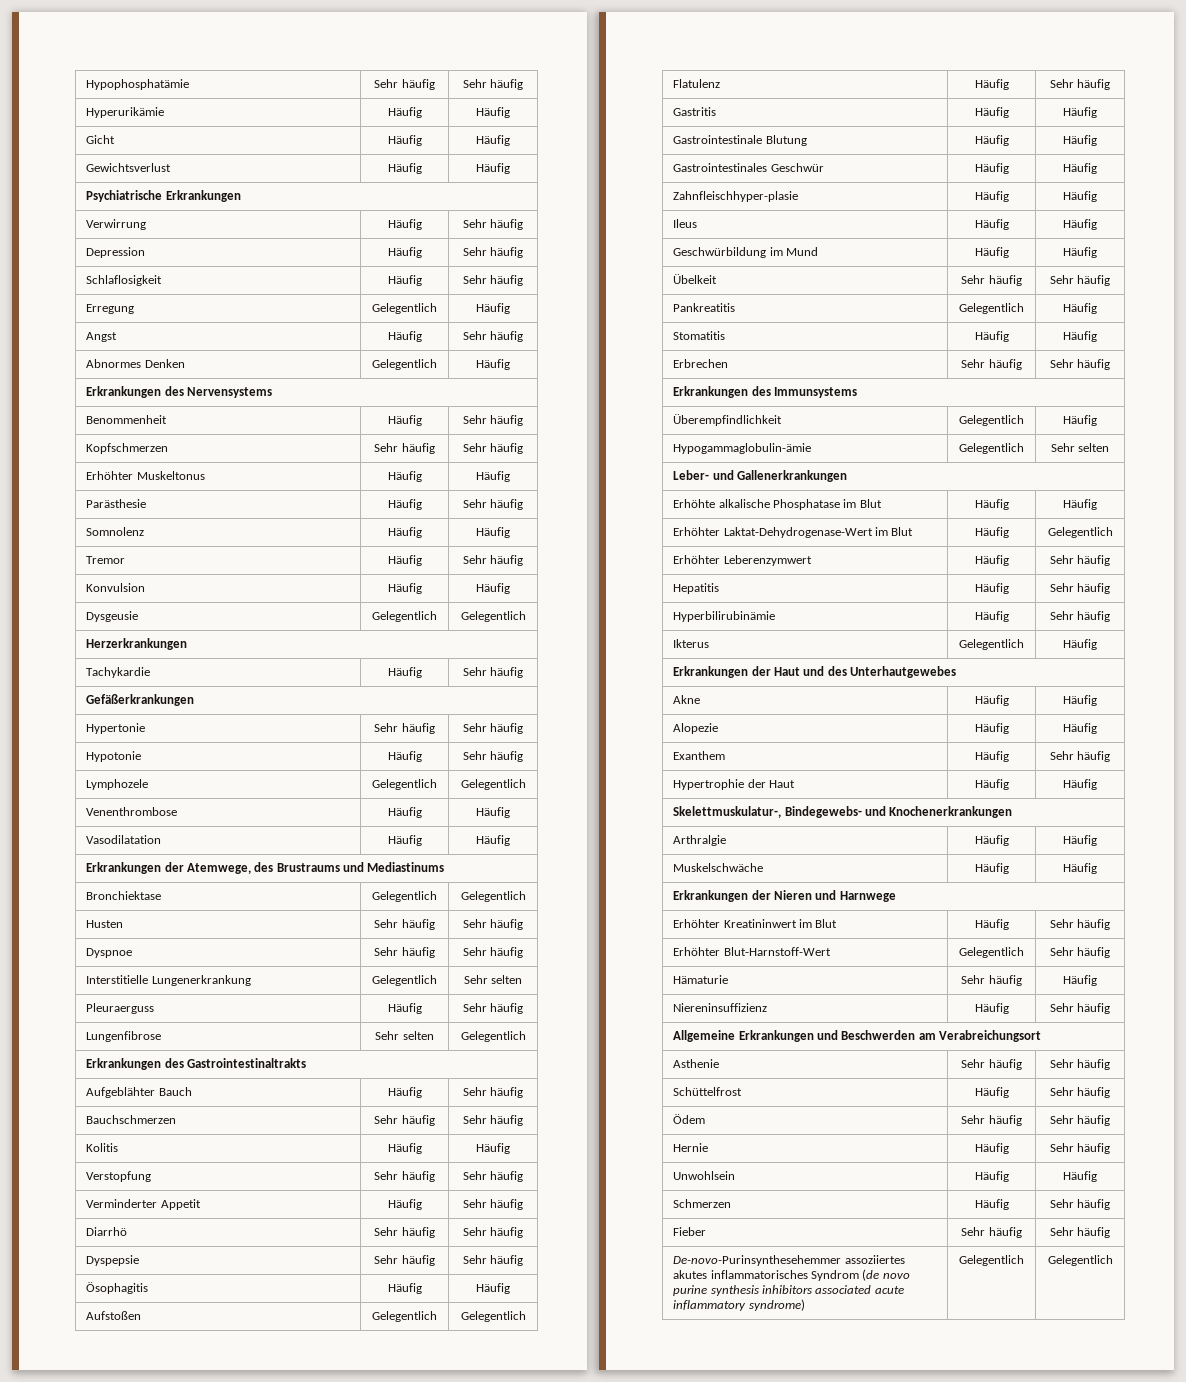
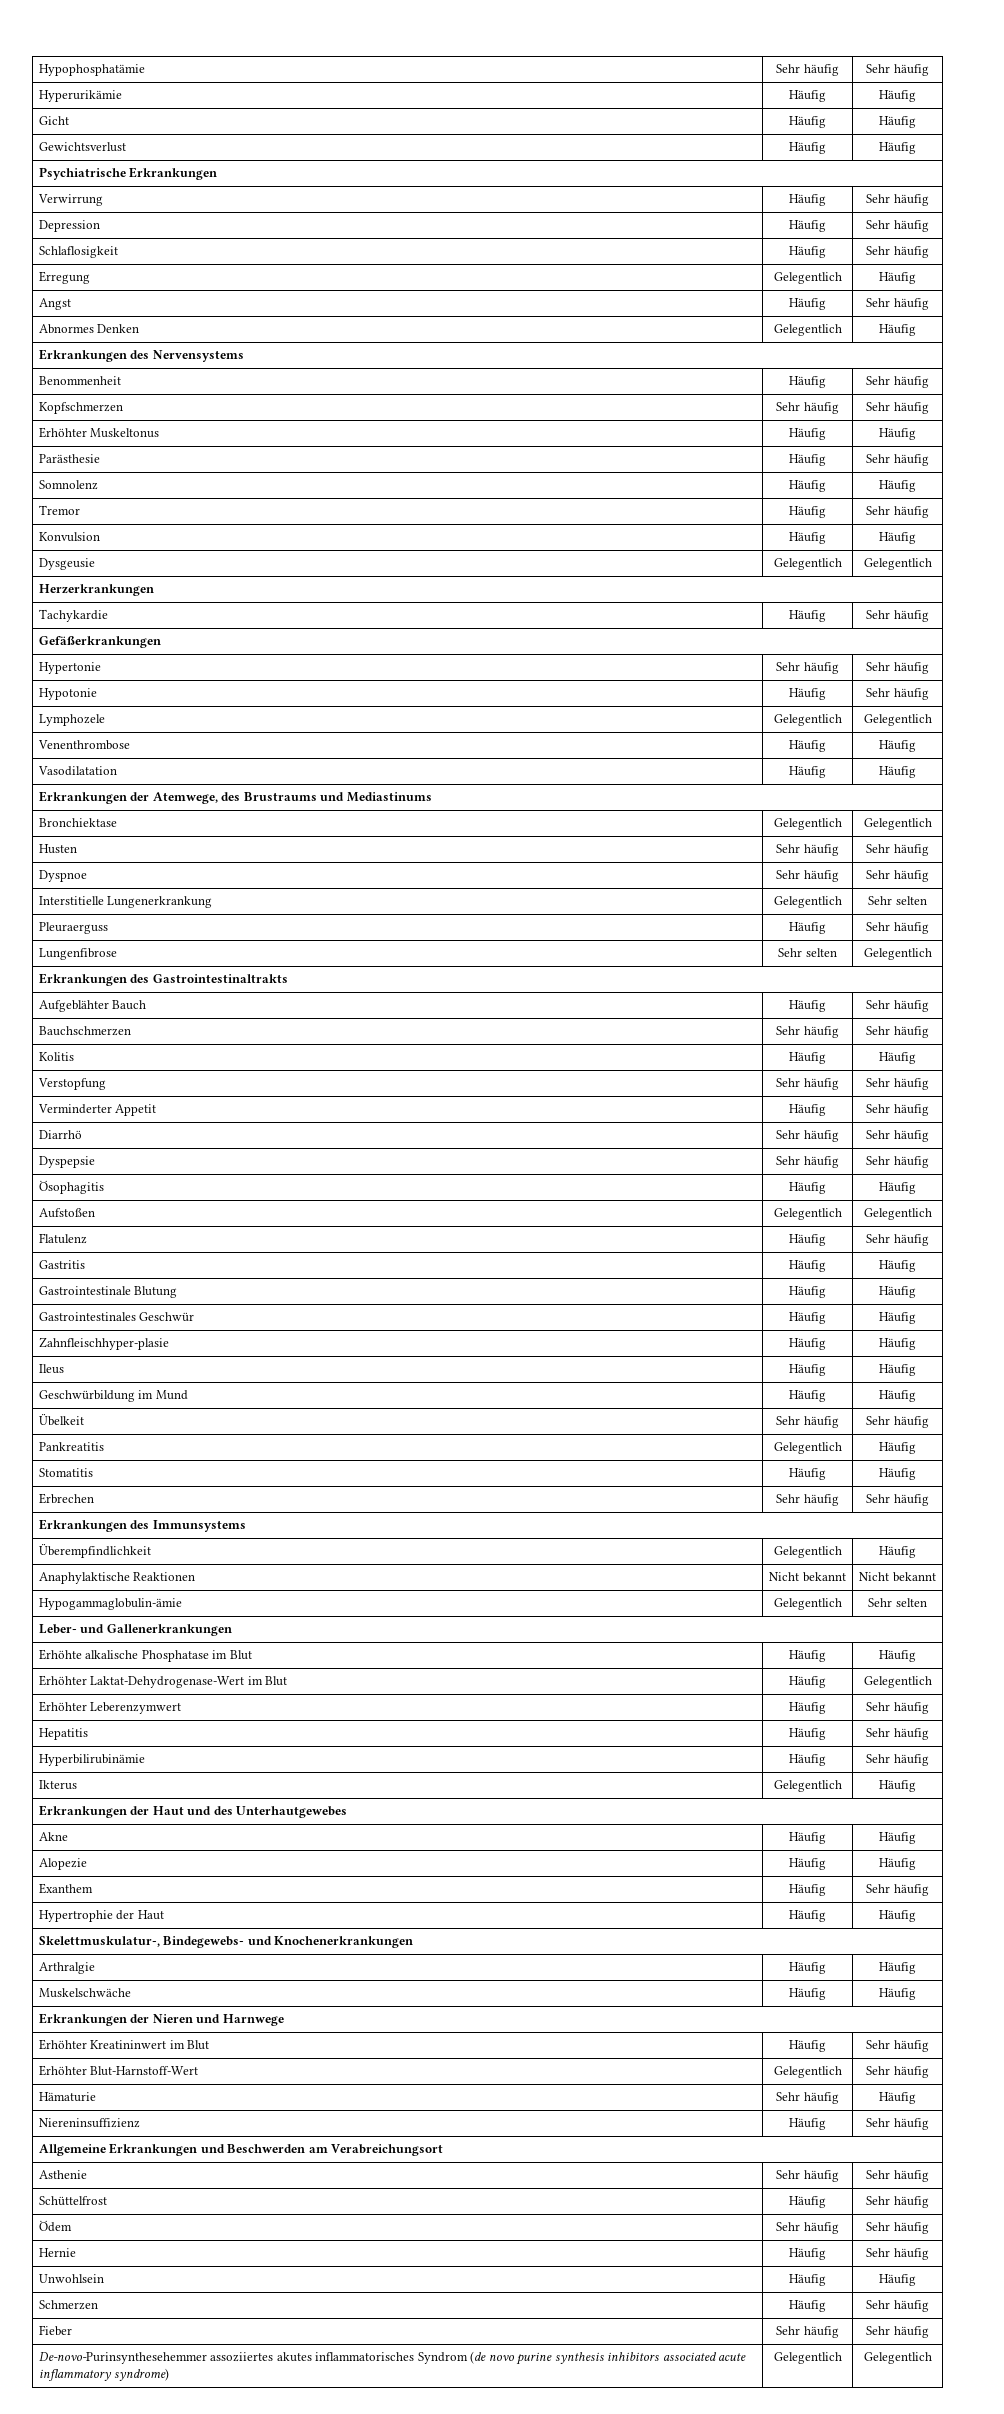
+ Anaphylaktische Reaktionen | Nicht bekannt | Nicht bekannt

